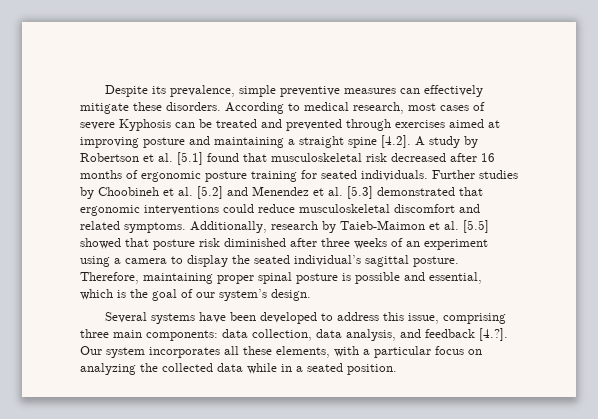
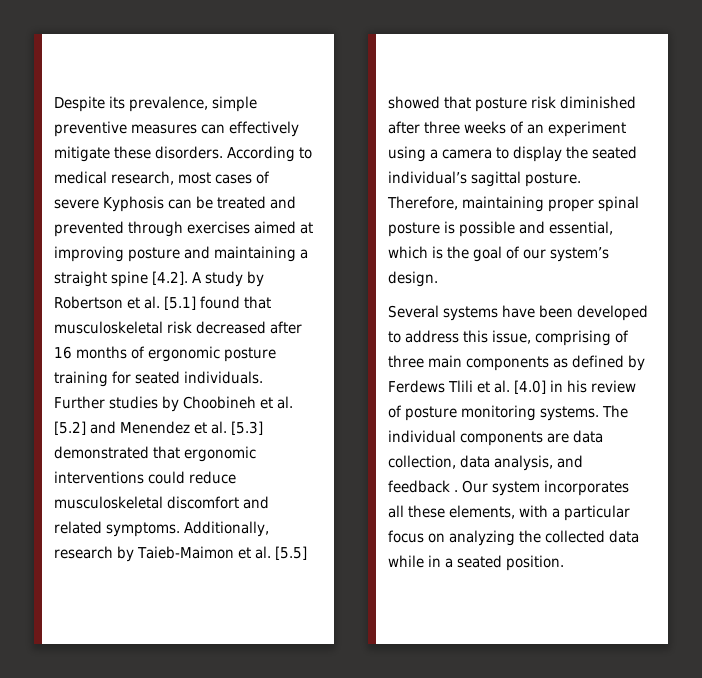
- Several systems have been developed to address this issue, comprising three main components: data collection, data analysis, and feedback [4.?]. Our system incorporates all these elements, with a particular focus on analyzing the collected data while in a seated position.
+ Several systems have been developed to address this issue, comprising of three main components as defined by Ferdews Tlili et al. [4.0] in his review of posture monitoring systems. The individual components are data collection, data analysis, and feedback . Our system incorporates all these elements, with a particular focus on analyzing the collected data while in a seated position.

